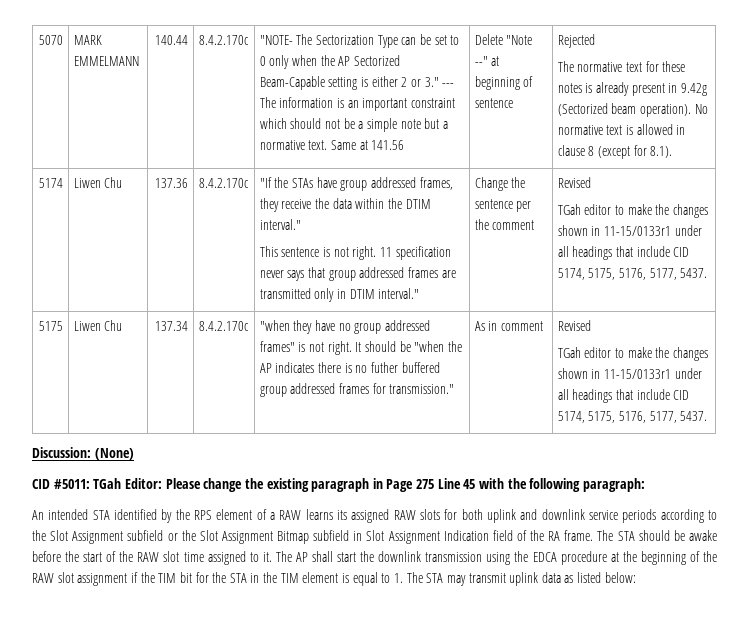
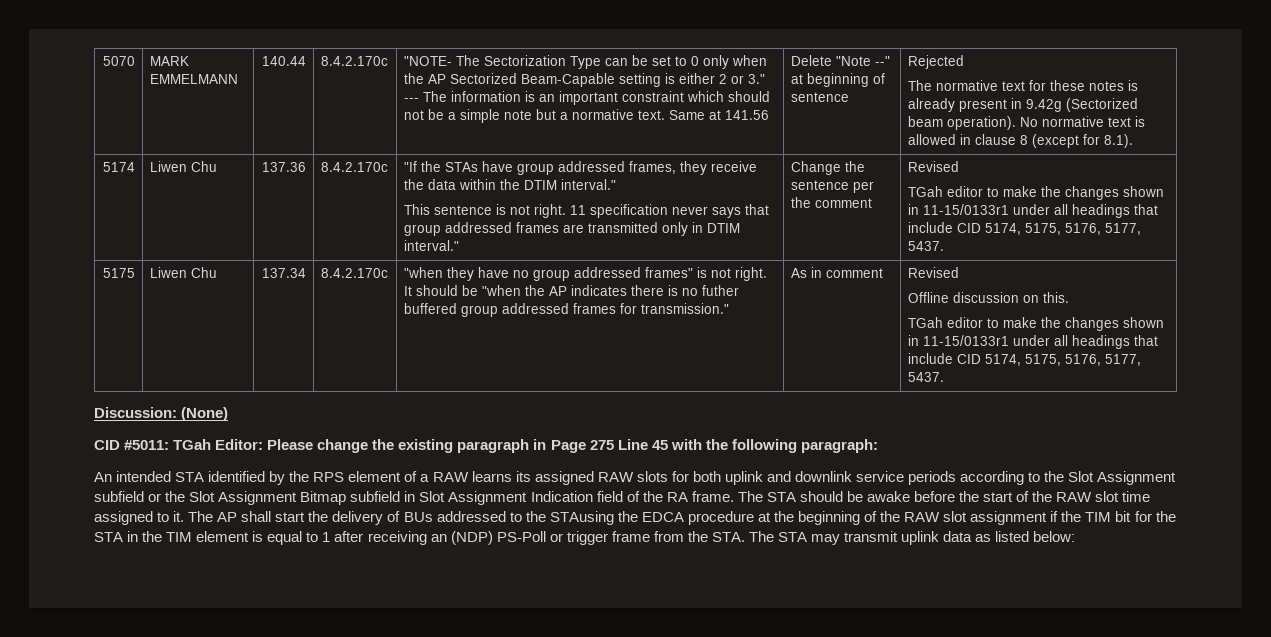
+ Offline discussion on this.
- The AP shall start the downlink transmission using the EDCA procedure at the beginning of the RAW slot assignment if the TIM bit for the STA in the TIM element is equal to 1. The STA may transmit uplink data as listed below:
+ The AP shall start the delivery of BUs addressed to the STAusing the EDCA procedure at the beginning of the RAW slot assignment if the TIM bit for the STA in the TIM element is equal to 1 after receiving an (NDP) PS-Poll or trigger frame from the STA. The STA may transmit uplink data as listed below:

